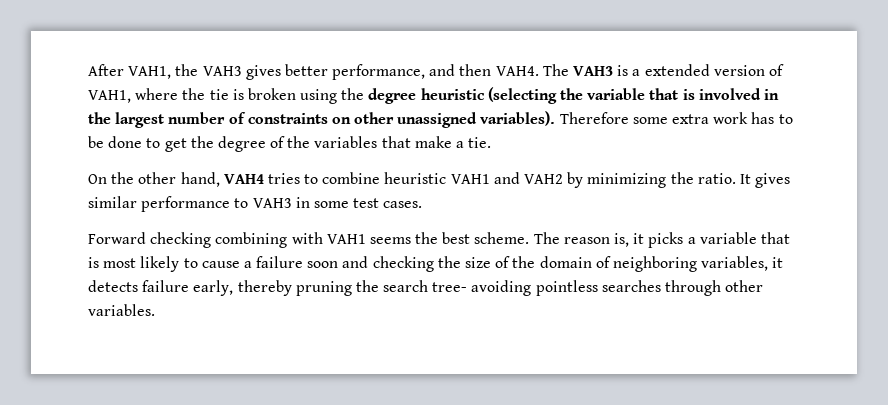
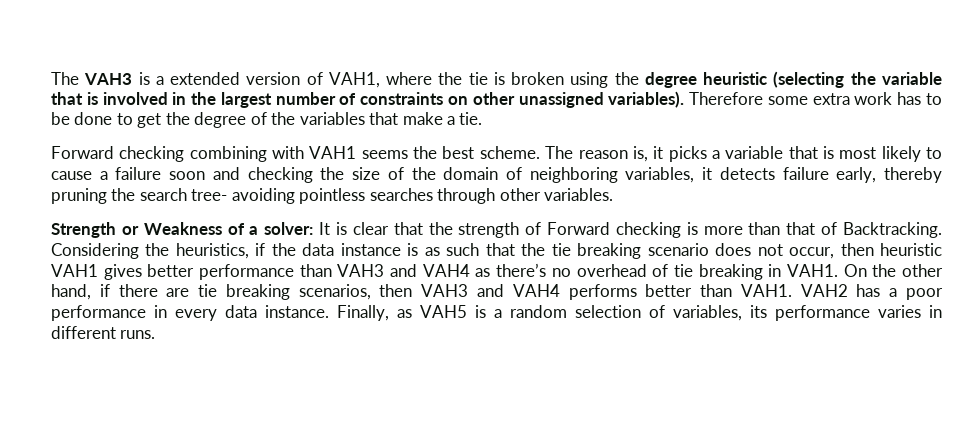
- After VAH1, the VAH3 gives better performance, and then VAH4.
- On the other hand, VAH4 tries to combine heuristic VAH1 and VAH2 by minimizing the ratio. It gives similar performance to VAH3 in some test cases.
+ Strength or Weakness of a solver: It is clear that the strength of Forward checking is more than that of Backtracking. Considering the heuristics, if the data instance is as such that the tie breaking scenario does not occur, then heuristic VAH1 gives better performance than VAH3 and VAH4 as there’s no overhead of tie breaking in VAH1. On the other hand, if there are tie breaking scenarios, then VAH3 and VAH4 performs better than VAH1. VAH2 has a poor performance in every data instance. Finally, as VAH5 is a random selection of variables, its performance varies in different runs.

